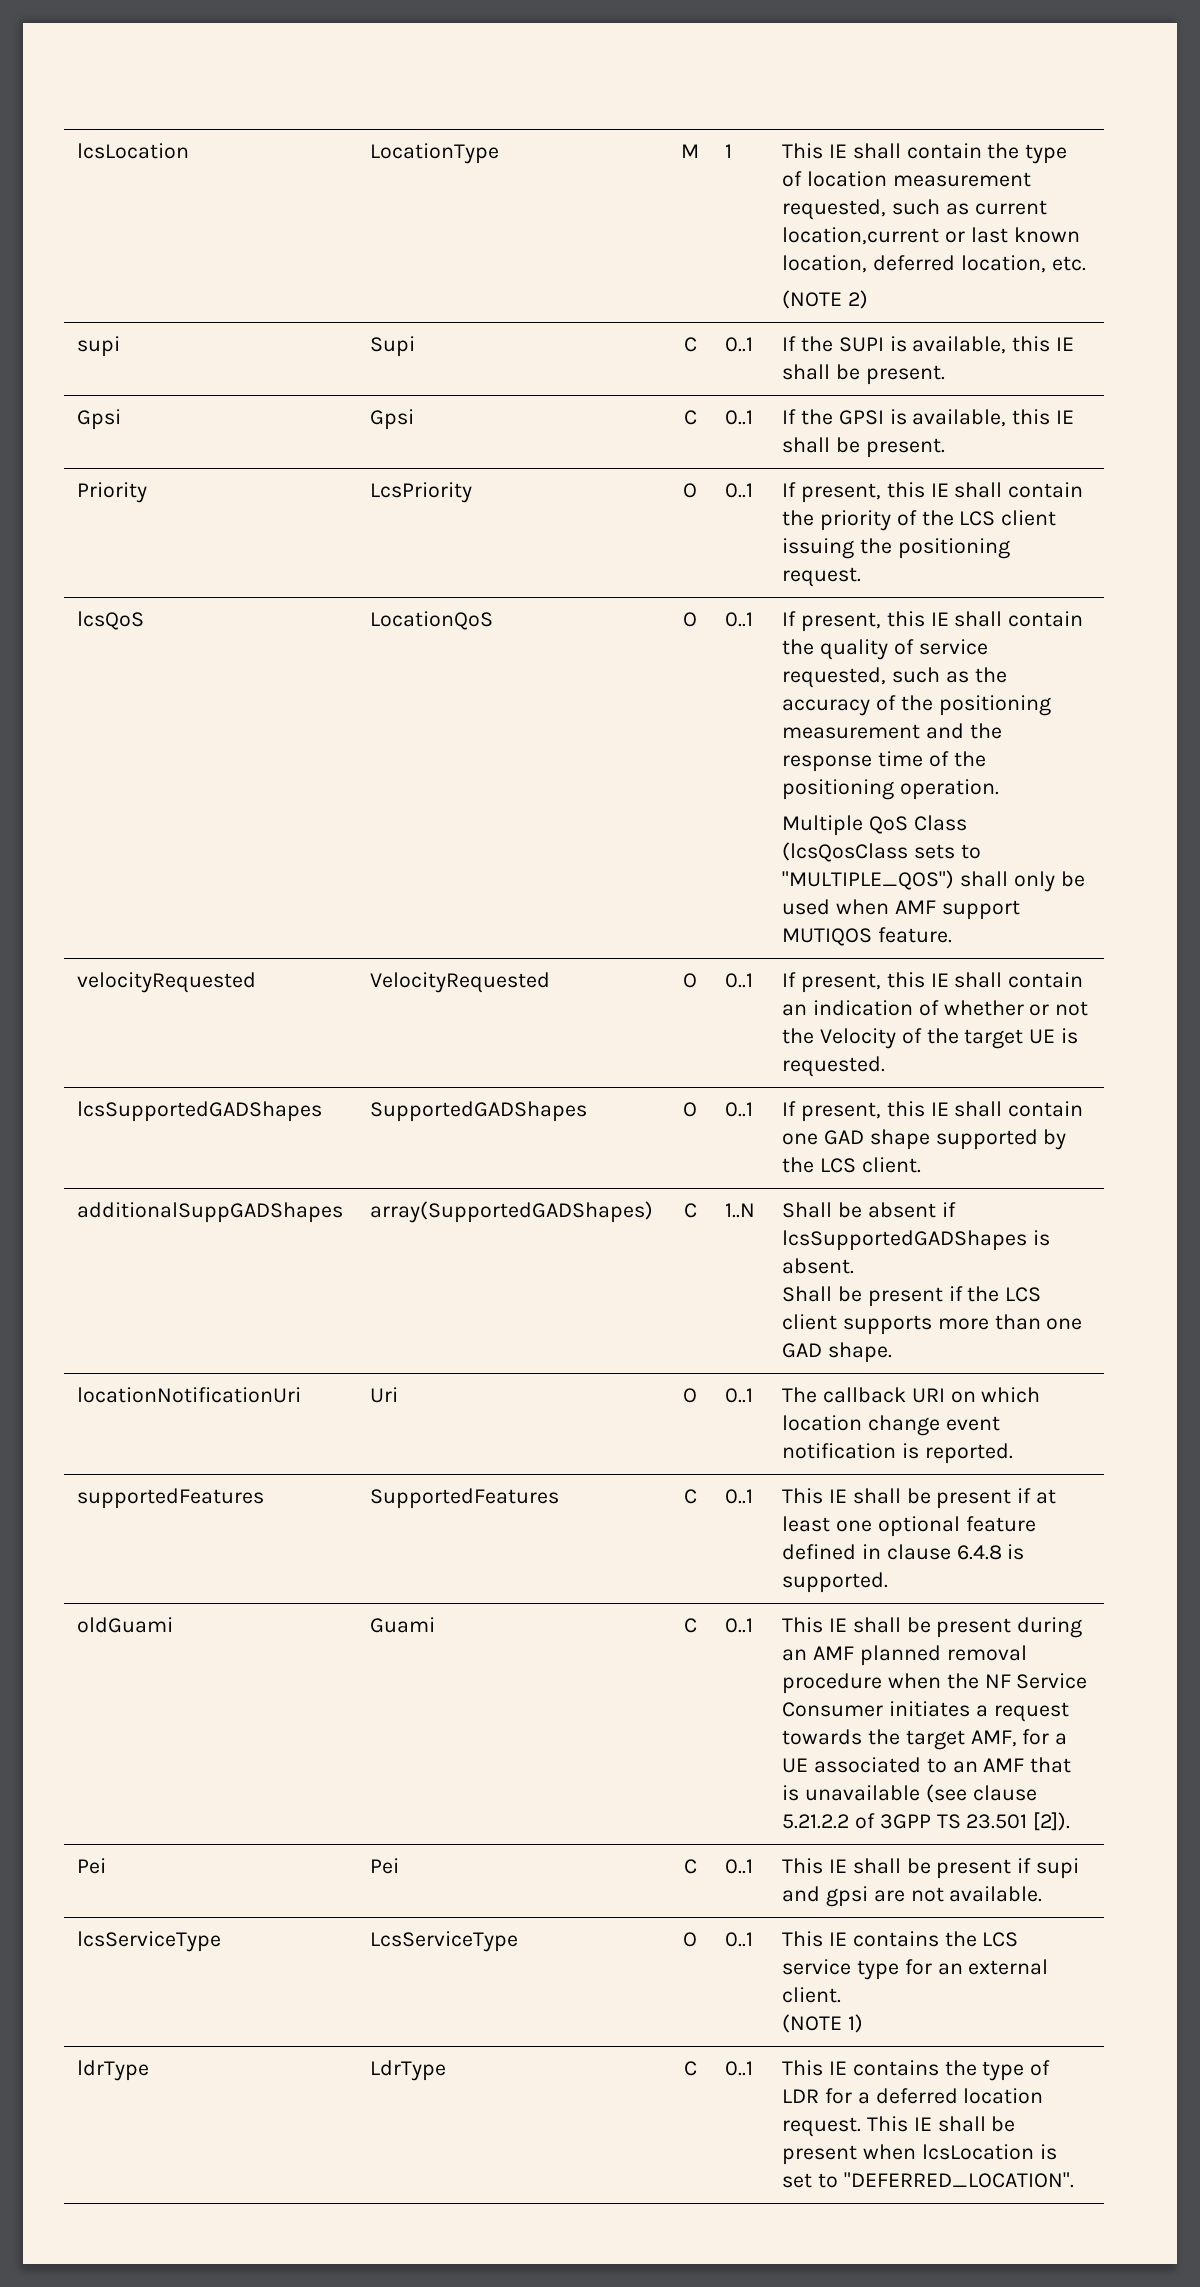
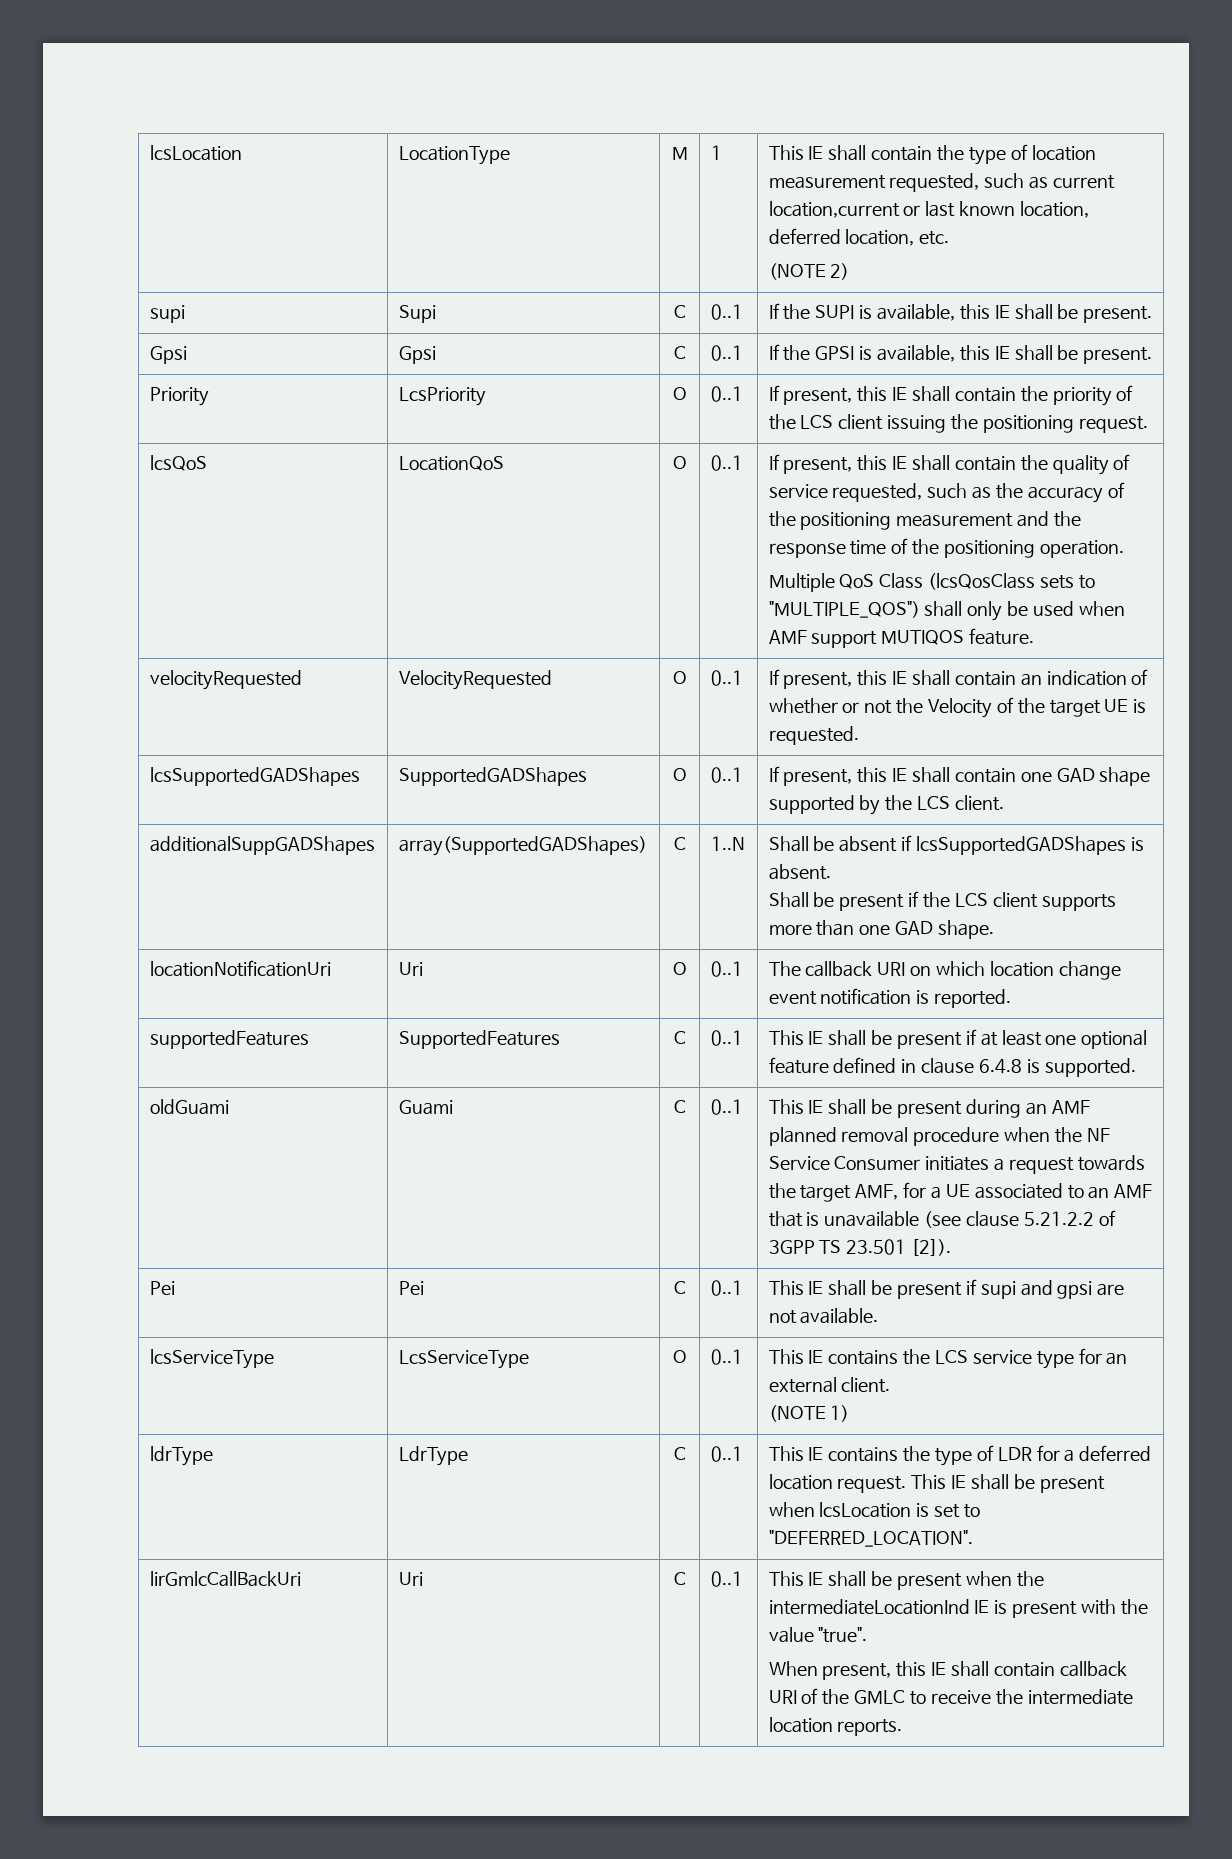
+ lirGmlcCallBackUri | Uri | C | 0..1 | This IE shall be present when the intermediateLocationInd IE is present with the value "true".
+ When present, this IE shall contain callback URI of the GMLC to receive the intermediate location reports.

